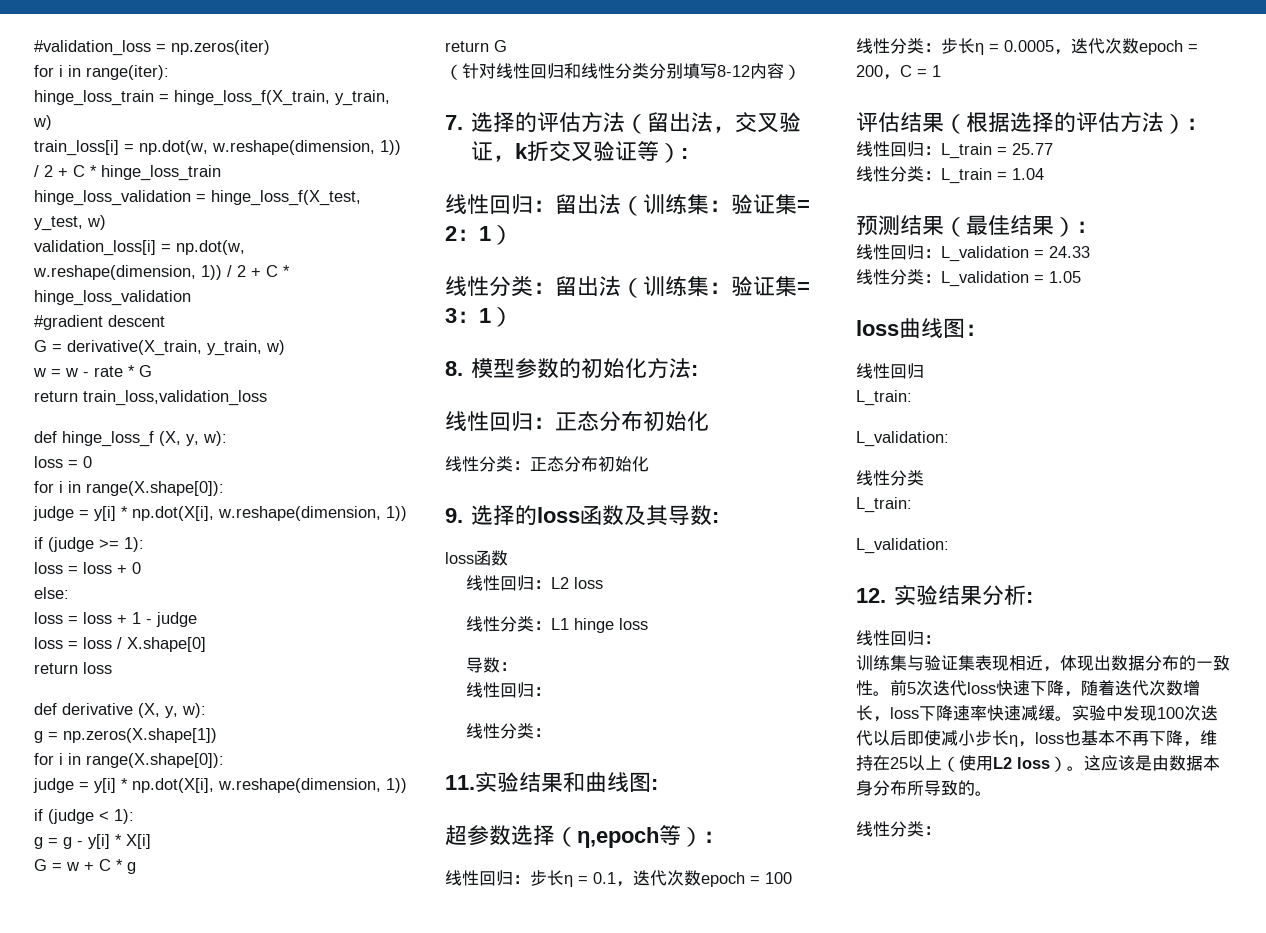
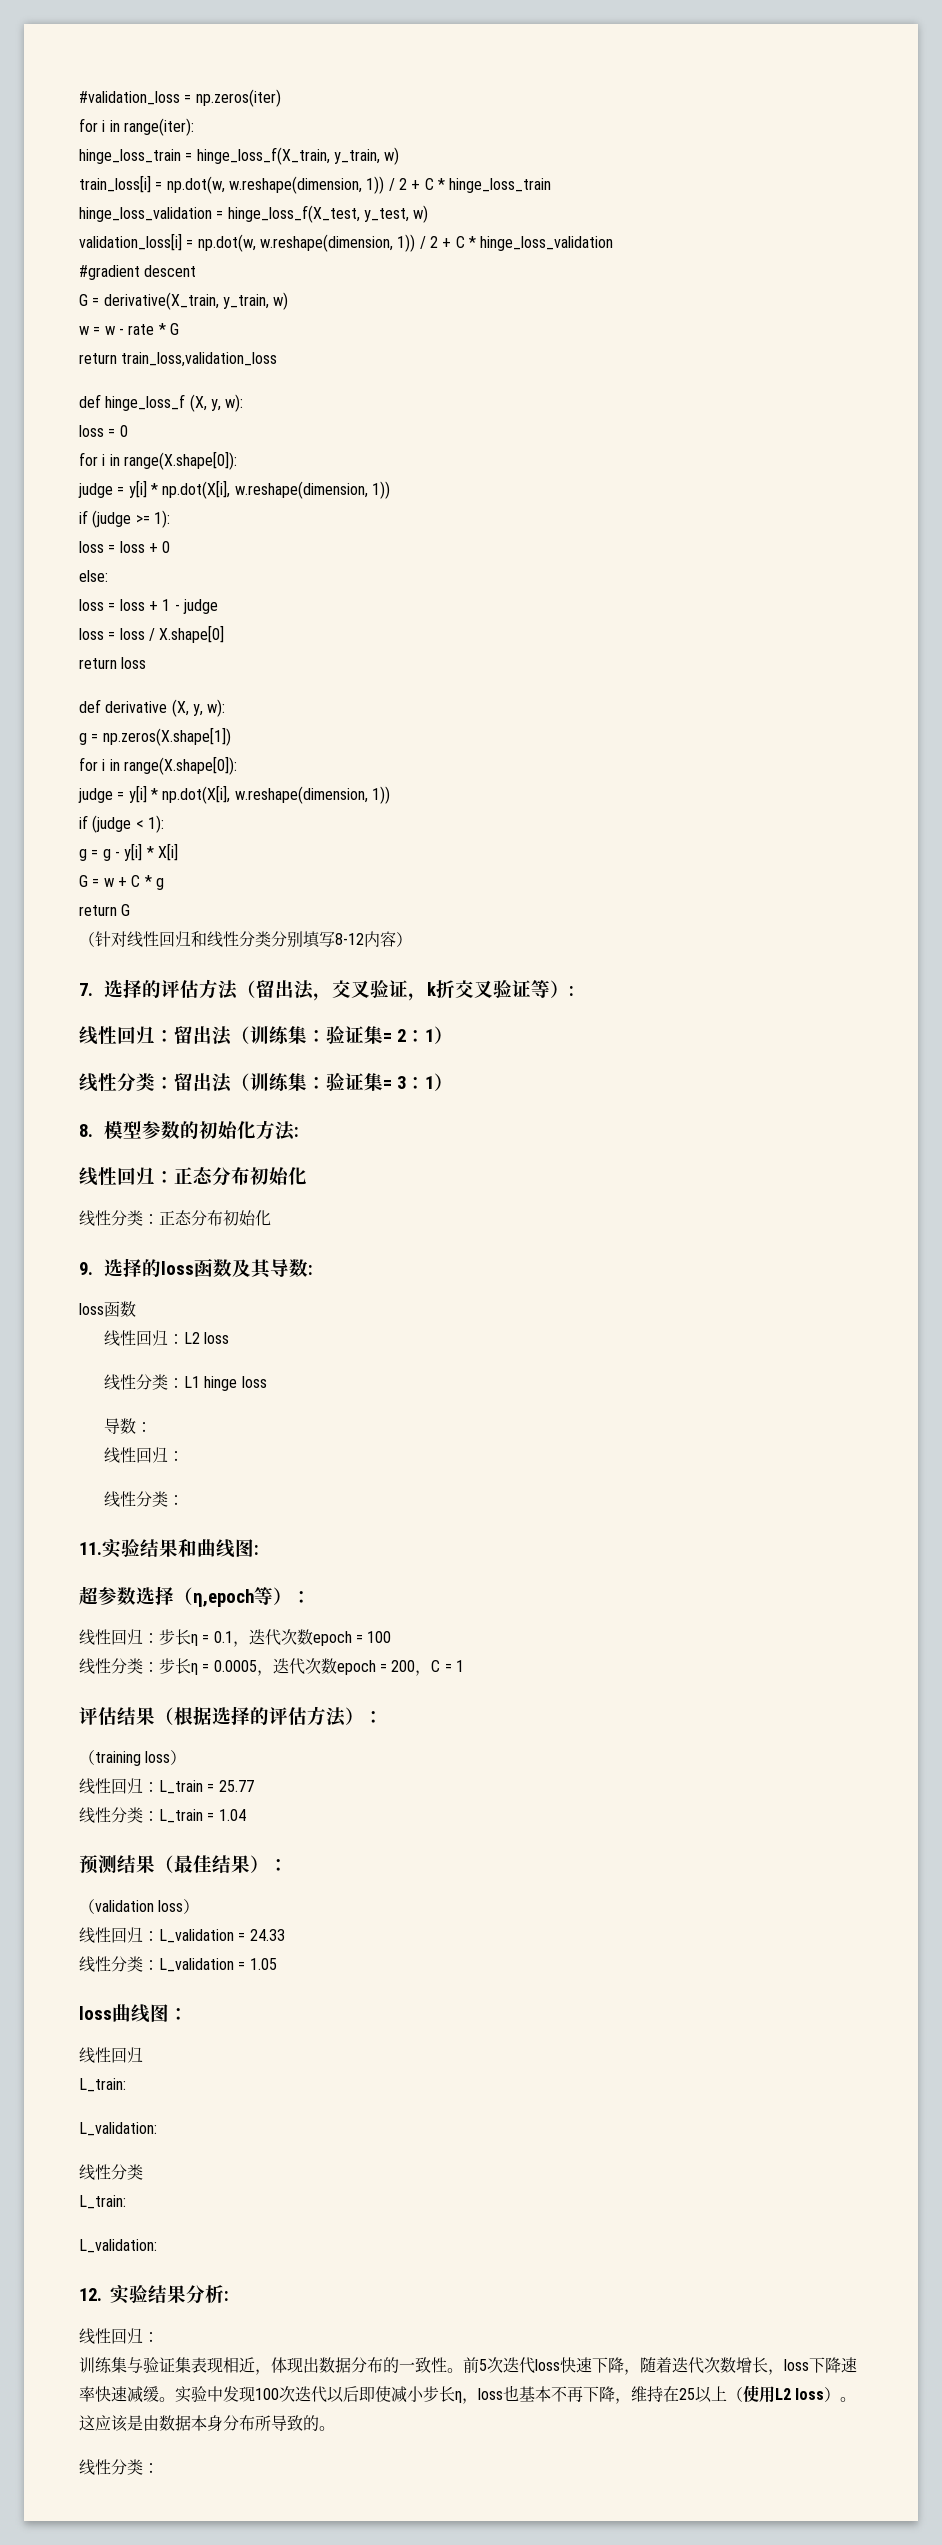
+ （training loss）
+ （validation loss）

